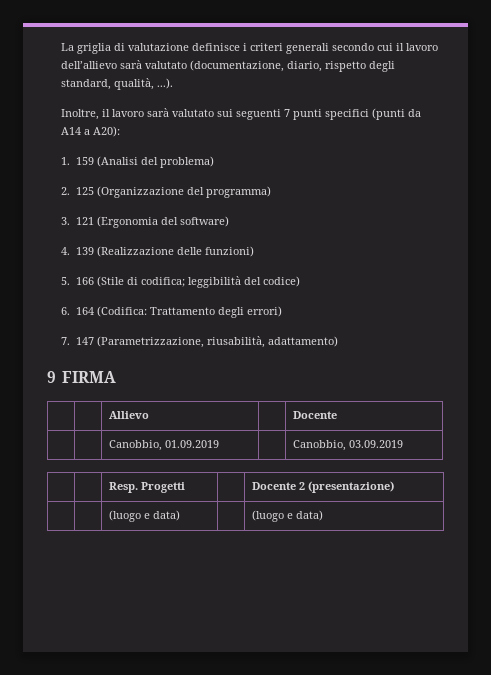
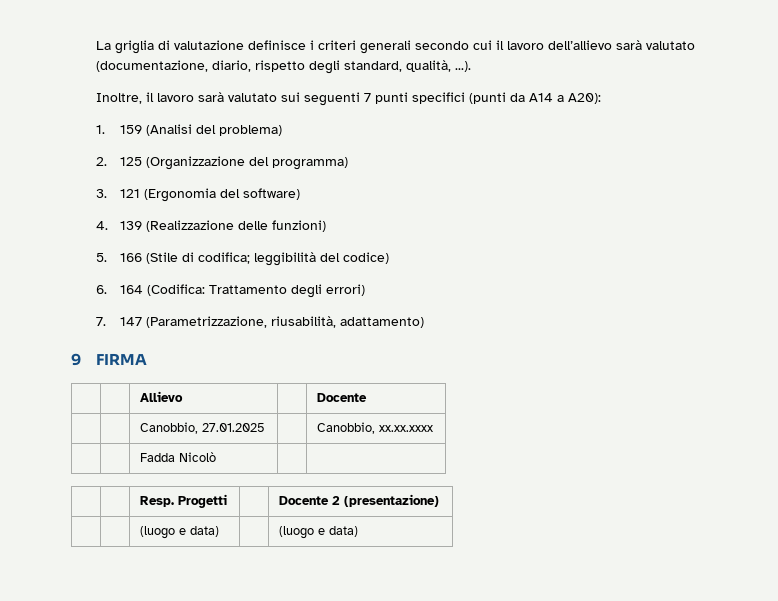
- | | Canobbio, 01.09.2019 | | Canobbio, 03.09.2019
+ | | Canobbio, 27.01.2025 | | Canobbio, xx.xx.xxxx
+ | | Fadda Nicolò | |

